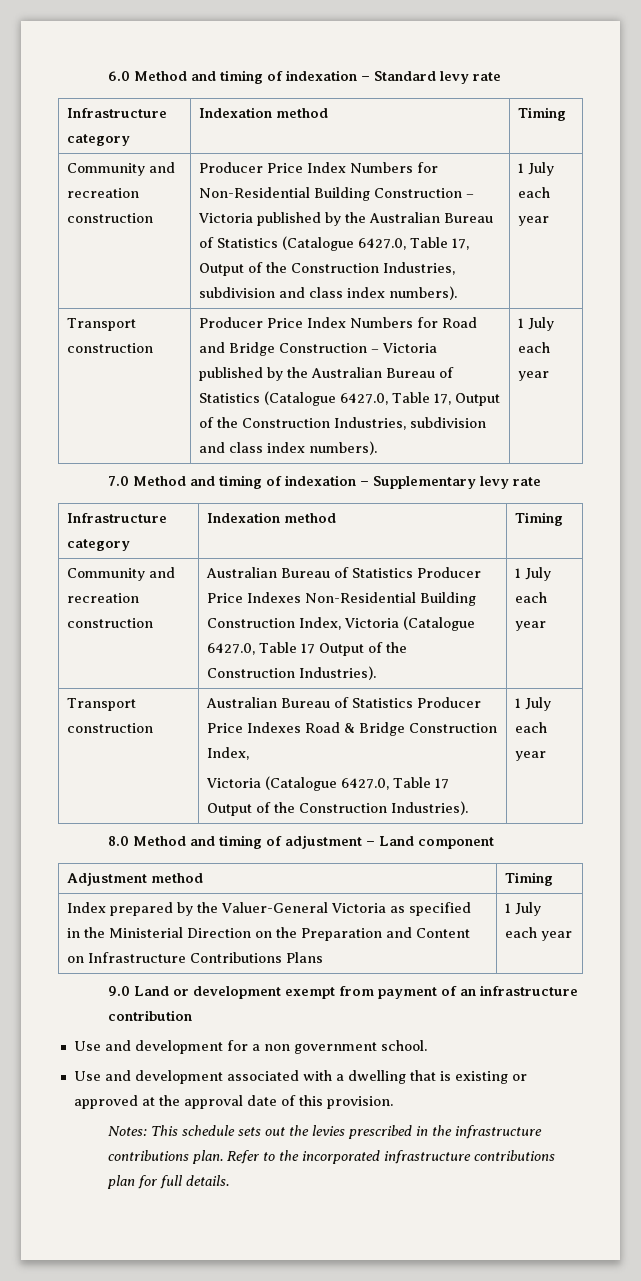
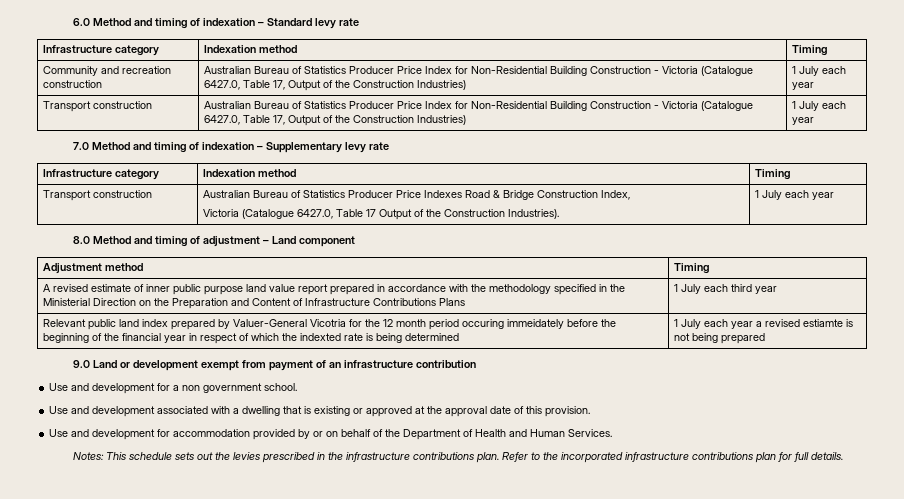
- Community and recreation construction | Producer Price Index Numbers for Non-Residential Building Construction – Victoria published by the Australian Bureau of Statistics (Catalogue 6427.0, Table 17, Output of the Construction Industries, subdivision and class index numbers). | 1 July each year
- Transport construction | Producer Price Index Numbers for Road and Bridge Construction – Victoria published by the Australian Bureau of Statistics (Catalogue 6427.0, Table 17, Output of the Construction Industries, subdivision and class index numbers). | 1 July each year
+ Community and recreation construction | Australian Bureau of Statistics Producer Price Index for Non-Residential Building Construction - Victoria (Catalogue 6427.0, Table 17, Output of the Construction Industries) | 1 July each year
+ Transport construction | Australian Bureau of Statistics Producer Price Index for Non-Residential Building Construction - Victoria (Catalogue 6427.0, Table 17, Output of the Construction Industries) | 1 July each year
- Community and recreation construction | Australian Bureau of Statistics Producer Price Indexes Non-Residential Building Construction Index, Victoria (Catalogue 6427.0, Table 17 Output of the Construction Industries). | 1 July each year
- Index prepared by the Valuer-General Victoria as specified in the Ministerial Direction on the Preparation and Content on Infrastructure Contributions Plans | 1 July each year
+ A revised estimate of inner public purpose land value report prepared in accordance with the methodology specified in the Ministerial Direction on the Preparation and Content of Infrastructure Contributions Plans | 1 July each third year
+ Relevant public land index prepared by Valuer-General Vicotria for the 12 month period occuring immeidately before the beginning of the financial year in respect of which the indexted rate is being determined | 1 July each year a revised estiamte is not being prepared
+ Use and development for accommodation provided by or on behalf of the Department of Health and Human Services.

